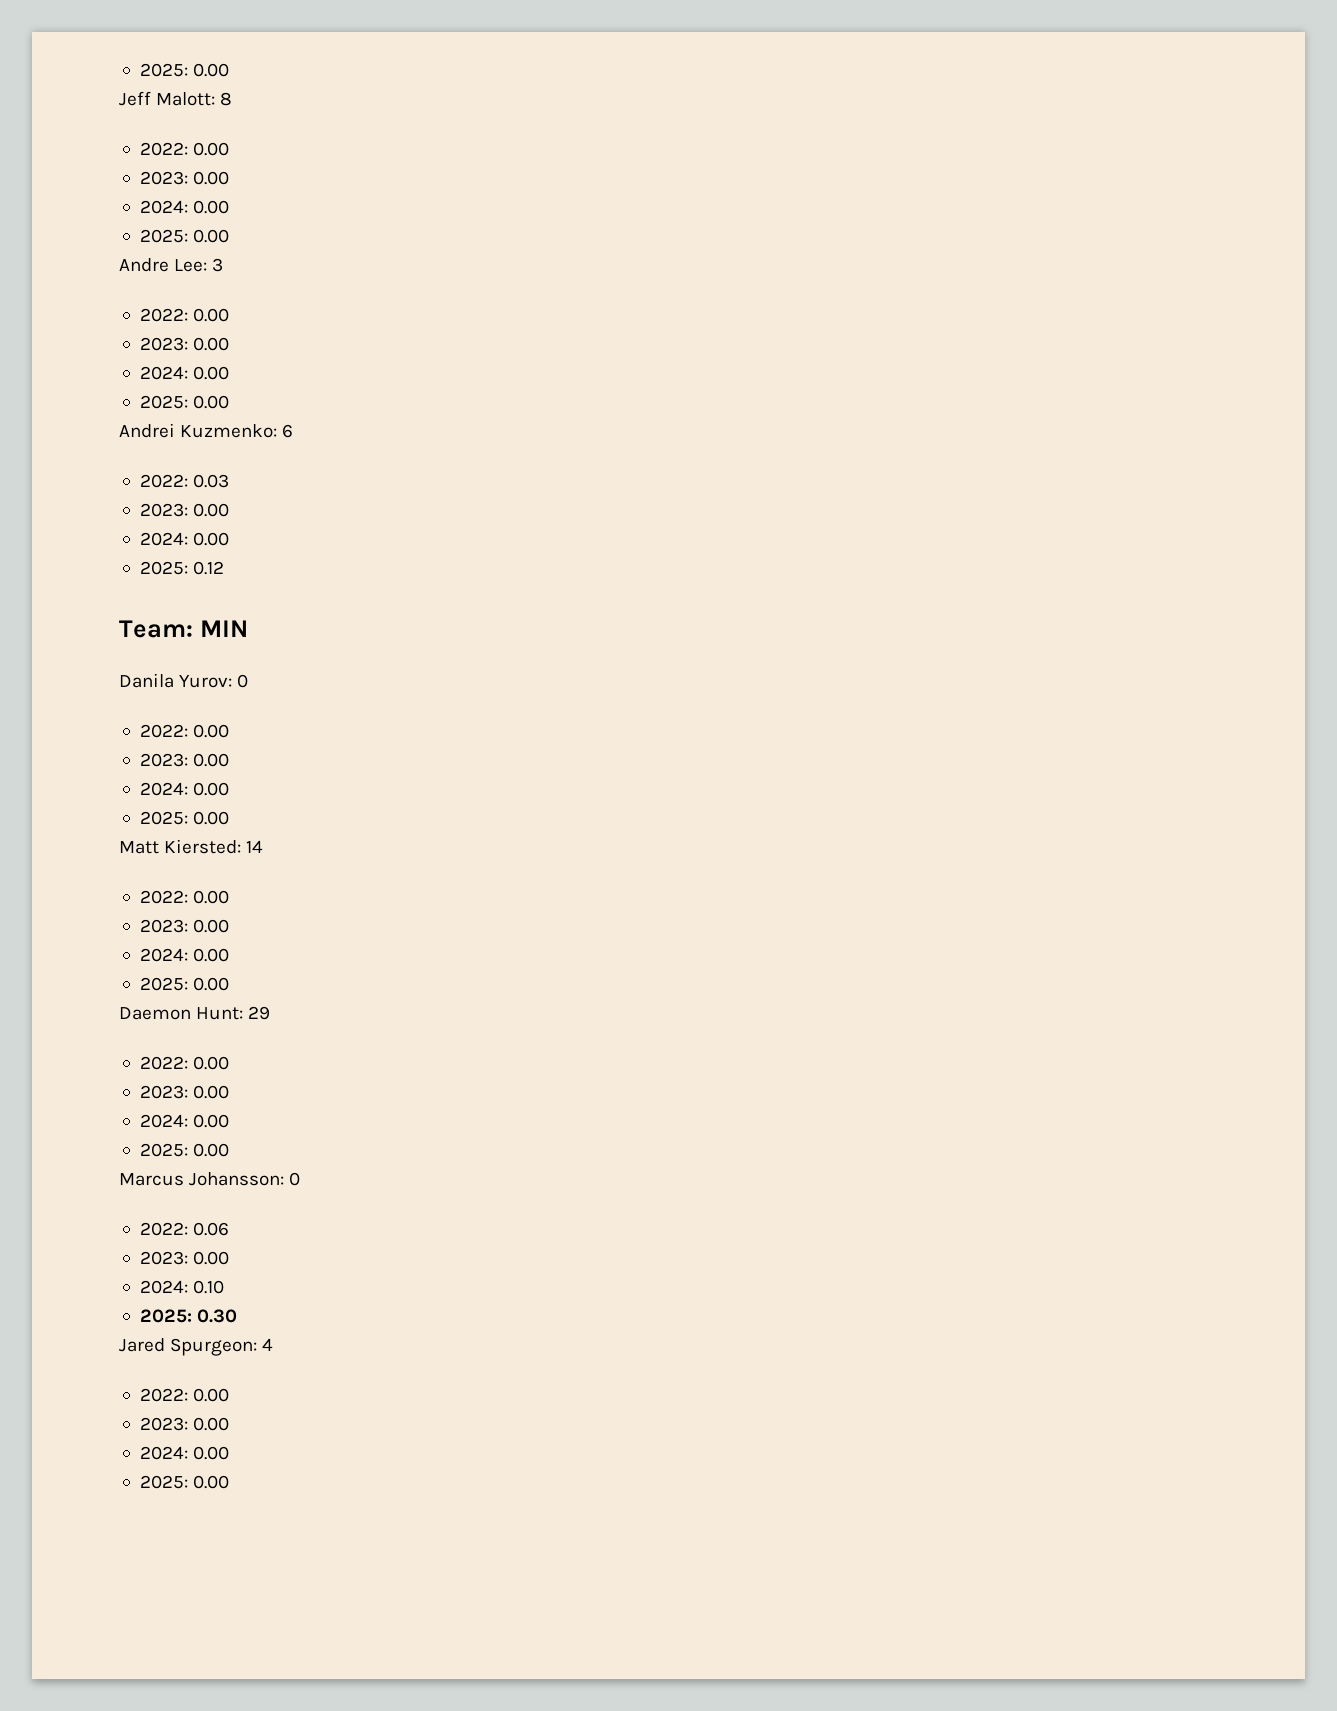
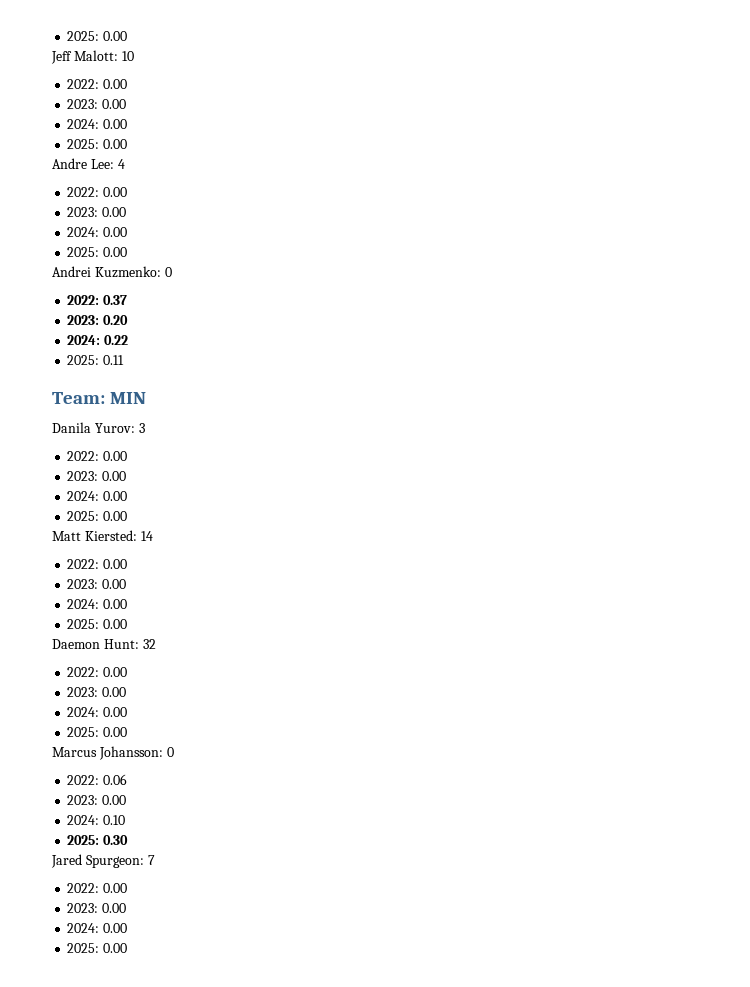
- Jeff Malott: 8
+ Jeff Malott: 10
- Andre Lee: 3
+ Andre Lee: 4
- Andrei Kuzmenko: 6
- 2022: 0.03
- 2023: 0.00
- 2024: 0.00
- 2025: 0.12
+ Andrei Kuzmenko: 0
+ 2022: 0.37
+ 2023: 0.20
+ 2024: 0.22
+ 2025: 0.11
- Danila Yurov: 0
+ Danila Yurov: 3
- Daemon Hunt: 29
+ Daemon Hunt: 32
- Jared Spurgeon: 4
+ Jared Spurgeon: 7

